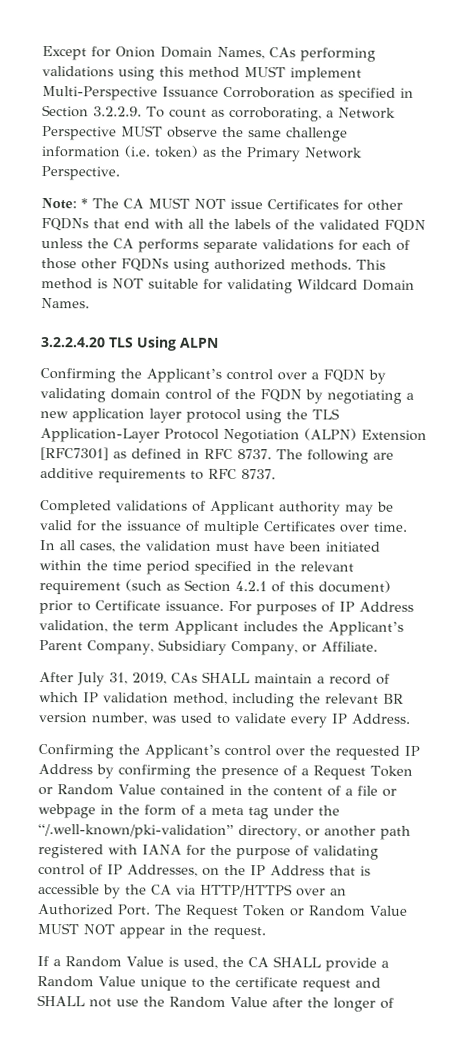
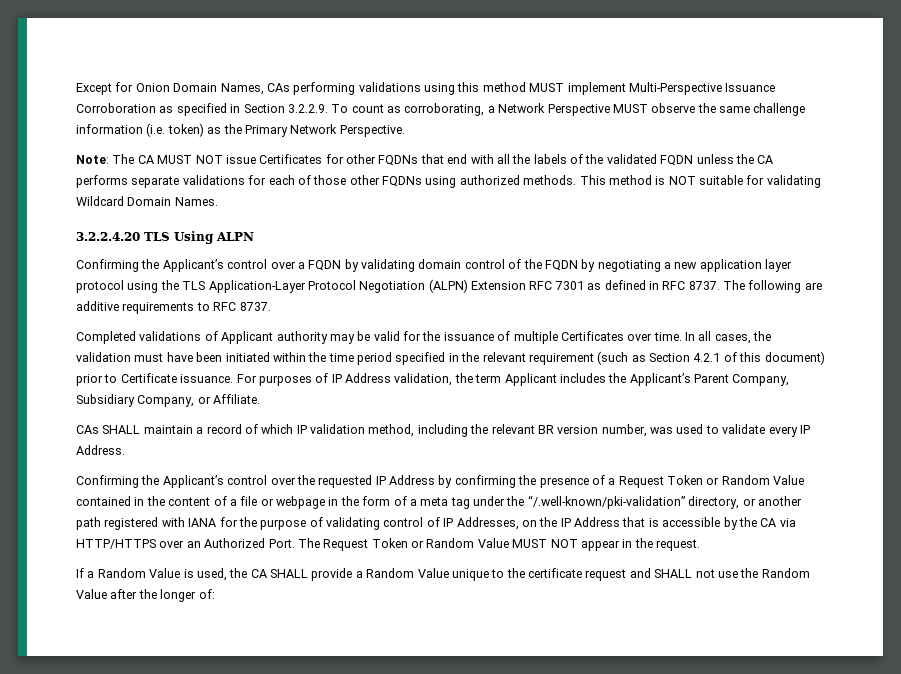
- Note: * The CA MUST NOT issue Certificates for other FQDNs that end with all the labels of the validated FQDN unless the CA performs separate validations for each of those other FQDNs using authorized methods.
+ Note: The CA MUST NOT issue Certificates for other FQDNs that end with all the labels of the validated FQDN unless the CA performs separate validations for each of those other FQDNs using authorized methods.
- Confirming the Applicant’s control over a FQDN by validating domain control of the FQDN by negotiating a new application layer protocol using the TLS Application-Layer Protocol Negotiation (ALPN) Extension [RFC7301] as defined in RFC 8737.
+ Confirming the Applicant’s control over a FQDN by validating domain control of the FQDN by negotiating a new application layer protocol using the TLS Application-Layer Protocol Negotiation (ALPN) Extension RFC 7301 as defined in RFC 8737.
- After July 31, 2019, CAs SHALL maintain a record of which IP validation method, including the relevant BR version number, was used to validate every IP Address.
+ CAs SHALL maintain a record of which IP validation method, including the relevant BR version number, was used to validate every IP Address.
- If a Random Value is used, the CA SHALL provide a Random Value unique to the certificate request and SHALL not use the Random Value after the longer of
+ If a Random Value is used, the CA SHALL provide a Random Value unique to the certificate request and SHALL not use the Random Value after the longer of:

